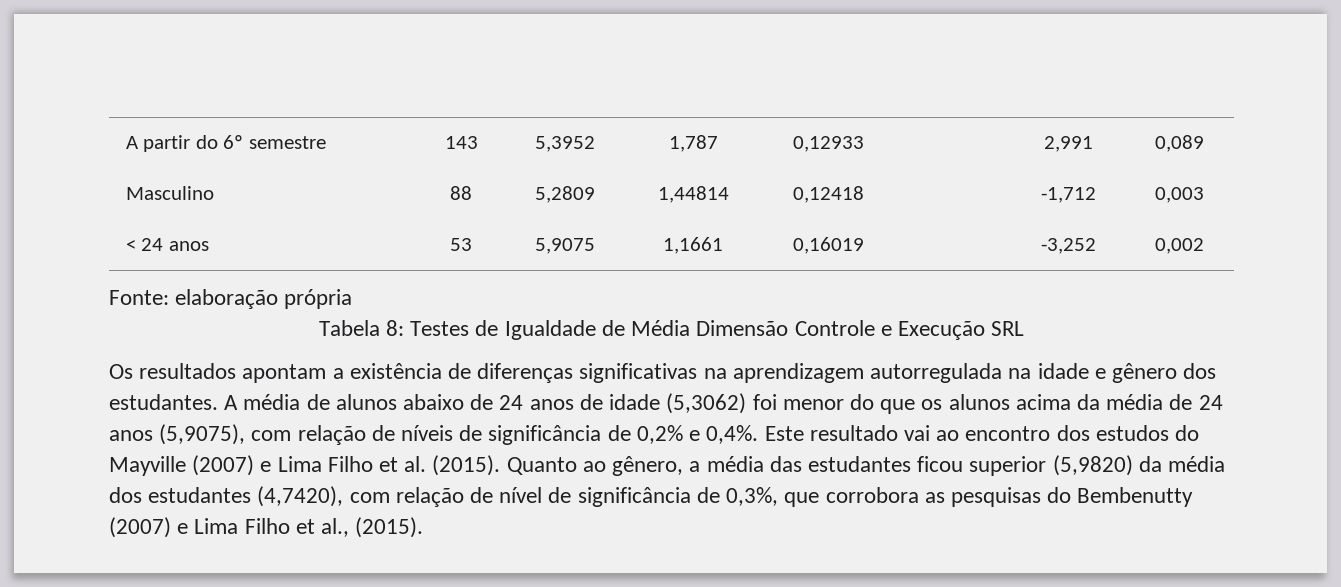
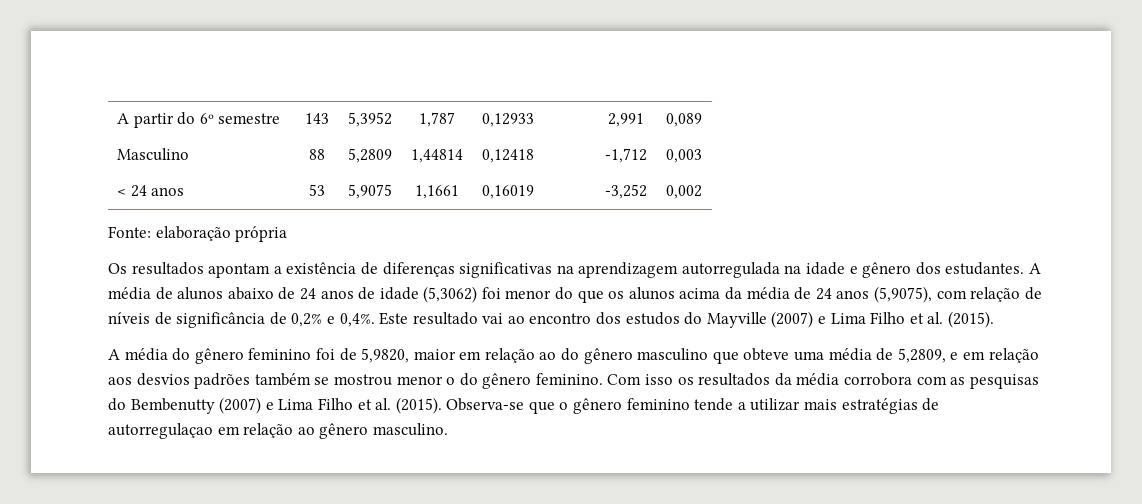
- Tabela 8: Testes de Igualdade de Média Dimensão Controle e Execução SRL
- Este resultado vai ao encontro dos estudos do Mayville (2007) e Lima Filho et al. (2015). Quanto ao gênero, a média das estudantes ficou superior (5,9820) da média dos estudantes (4,7420), com relação de nível de significância de 0,3%, que corrobora as pesquisas do Bembenutty (2007) e Lima Filho et al., (2015).
+ Este resultado vai ao encontro dos estudos do Mayville (2007) e Lima Filho et al. (2015).
+ A média do gênero feminino foi de 5,9820, maior em relação ao do gênero masculino que obteve uma média de 5,2809, e em relação aos desvios padrões também se mostrou menor o do gênero feminino. Com isso os resultados da média corrobora com as pesquisas do Bembenutty (2007) e Lima Filho et al. (2015). Observa-se que o gênero feminino tende a utilizar mais estratégias de autorregulaçao em relação ao gênero masculino.

